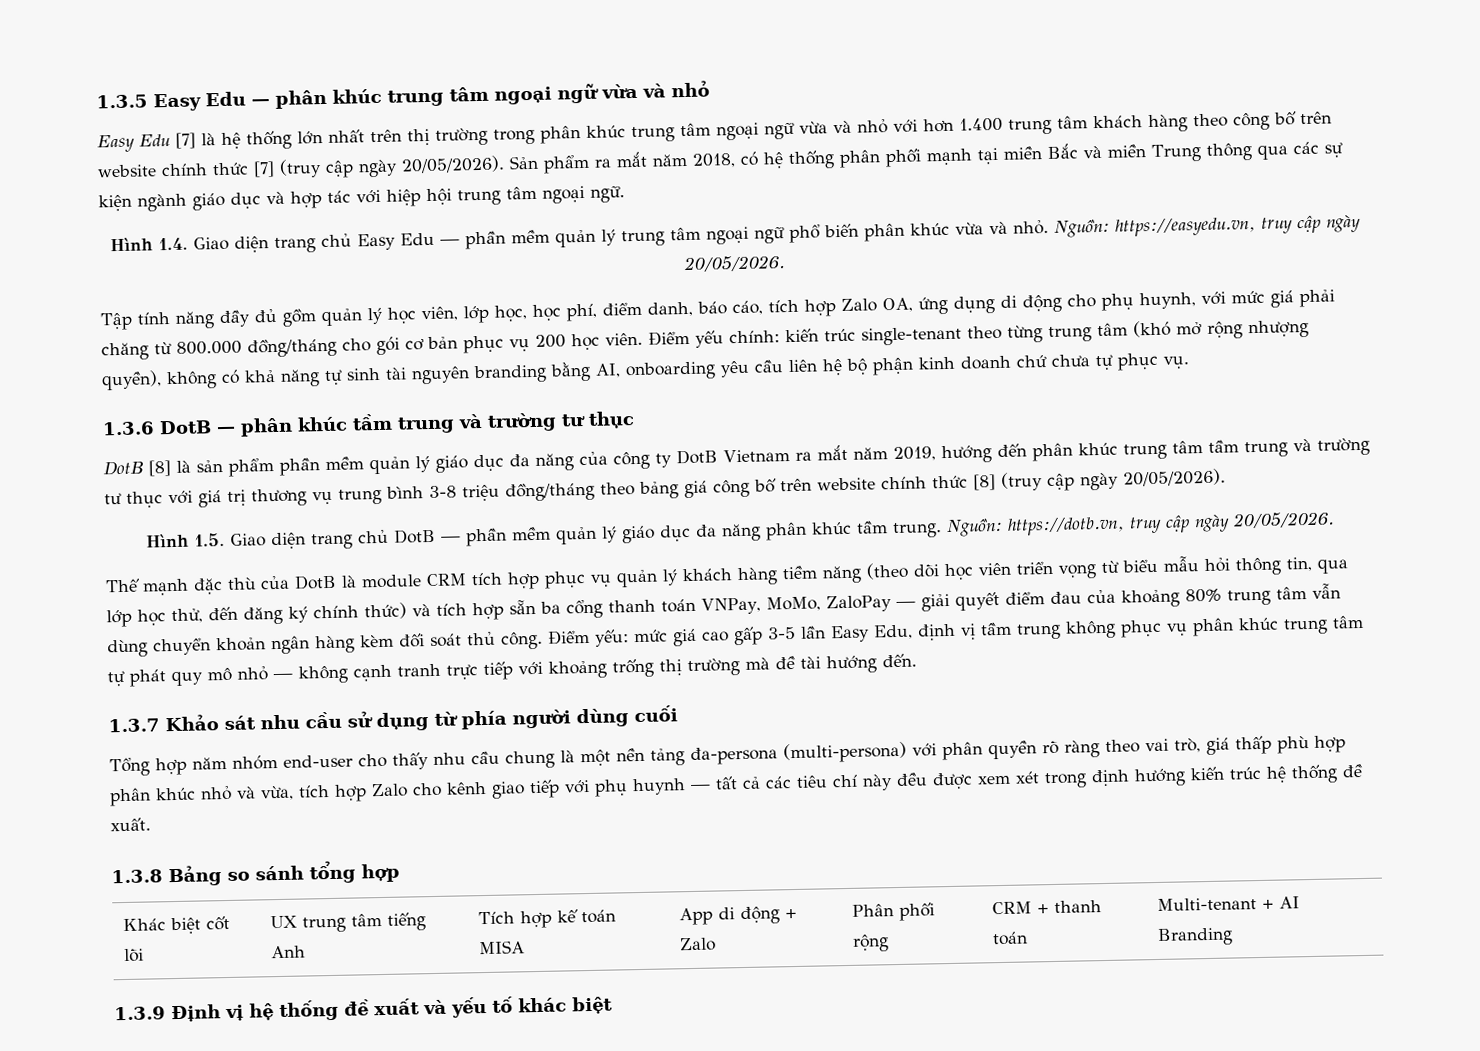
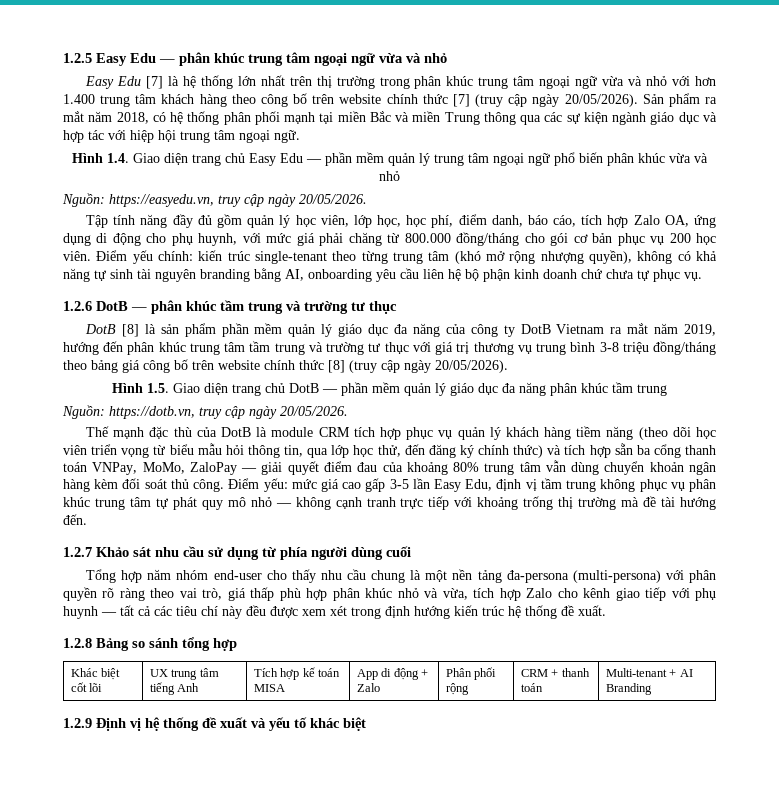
- 1.3.5 Easy Edu — phân khúc trung tâm ngoại ngữ vừa và nhỏ
+ 1.2.5 Easy Edu — phân khúc trung tâm ngoại ngữ vừa và nhỏ
- Hình 1.4. Giao diện trang chủ Easy Edu — phần mềm quản lý trung tâm ngoại ngữ phổ biến phân khúc vừa và nhỏ. Nguồn: https://easyedu.vn, truy cập ngày 20/05/2026.
+ Hình 1.4. Giao diện trang chủ Easy Edu — phần mềm quản lý trung tâm ngoại ngữ phổ biến phân khúc vừa và nhỏ
+ Nguồn: https://easyedu.vn, truy cập ngày 20/05/2026.
- 1.3.6 DotB — phân khúc tầm trung và trường tư thục
+ 1.2.6 DotB — phân khúc tầm trung và trường tư thục
- Hình 1.5. Giao diện trang chủ DotB — phần mềm quản lý giáo dục đa năng phân khúc tầm trung. Nguồn: https://dotb.vn, truy cập ngày 20/05/2026.
+ Hình 1.5. Giao diện trang chủ DotB — phần mềm quản lý giáo dục đa năng phân khúc tầm trung
+ Nguồn: https://dotb.vn, truy cập ngày 20/05/2026.
- 1.3.7 Khảo sát nhu cầu sử dụng từ phía người dùng cuối
+ 1.2.7 Khảo sát nhu cầu sử dụng từ phía người dùng cuối
- 1.3.8 Bảng so sánh tổng hợp
+ 1.2.8 Bảng so sánh tổng hợp
- 1.3.9 Định vị hệ thống đề xuất và yếu tố khác biệt
+ 1.2.9 Định vị hệ thống đề xuất và yếu tố khác biệt

